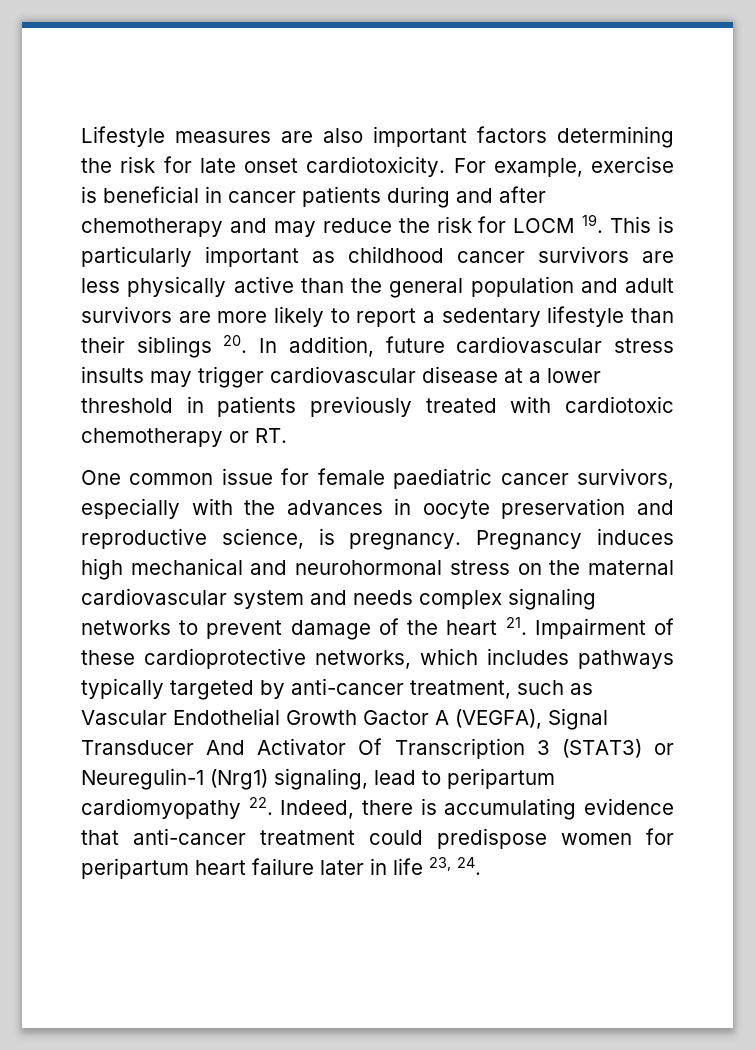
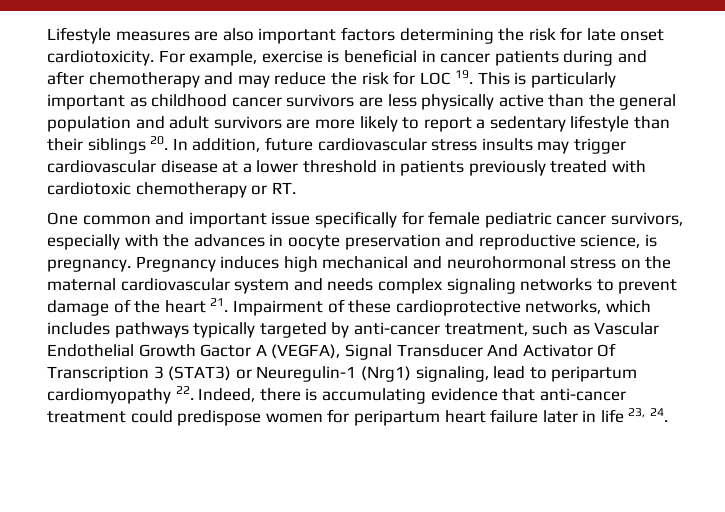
- For example, exercise is beneficial in cancer patients during and after chemotherapy and may reduce the risk for LOCM 19. This is particularly important as childhood cancer survivors are less physically active than the general population and adult survivors are more likely to report a sedentary lifestyle than their siblings 20. In addition, future cardiovascular stress insults may trigger cardiovascular disease at a lower threshold in patients previously treated with cardiotoxic chemotherapy or RT.
+ For example, exercise is beneficial in cancer patients during and after chemotherapy and may reduce the risk for LOC 19. This is particularly important as childhood cancer survivors are less physically active than the general population and adult survivors are more likely to report a sedentary lifestyle than their siblings 20. In addition, future cardiovascular stress insults may trigger cardiovascular disease at a lower threshold in patients previously treated with cardiotoxic chemotherapy or RT.
- One common issue for female paediatric cancer survivors, especially with the advances in oocyte preservation and reproductive science, is pregnancy.
+ One common and important issue specifically for female pediatric cancer survivors, especially with the advances in oocyte preservation and reproductive science, is pregnancy.

